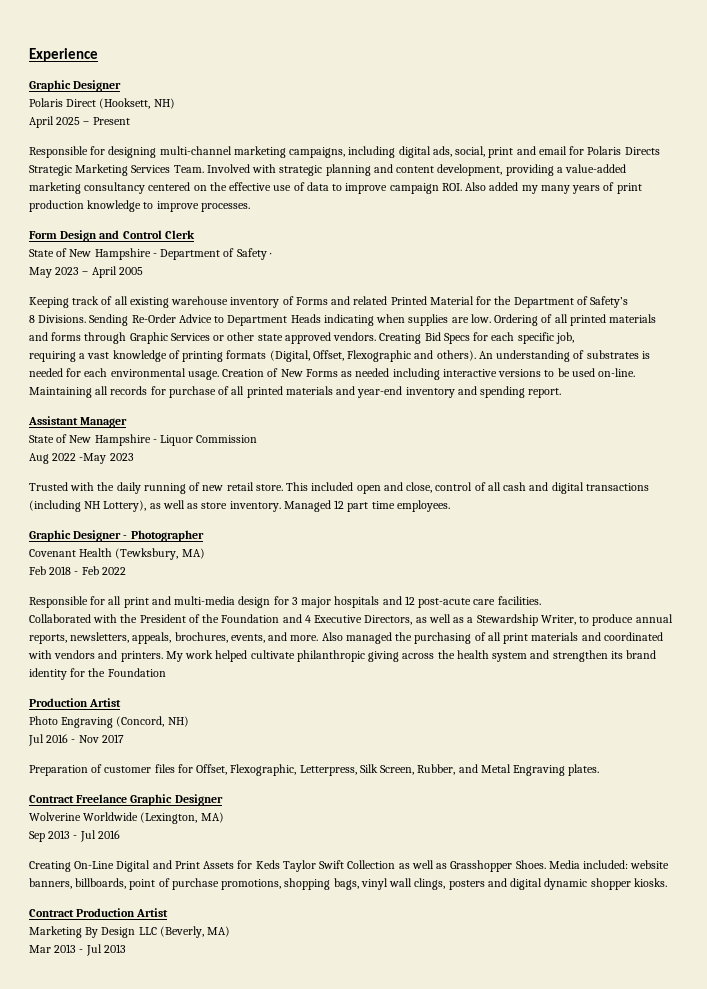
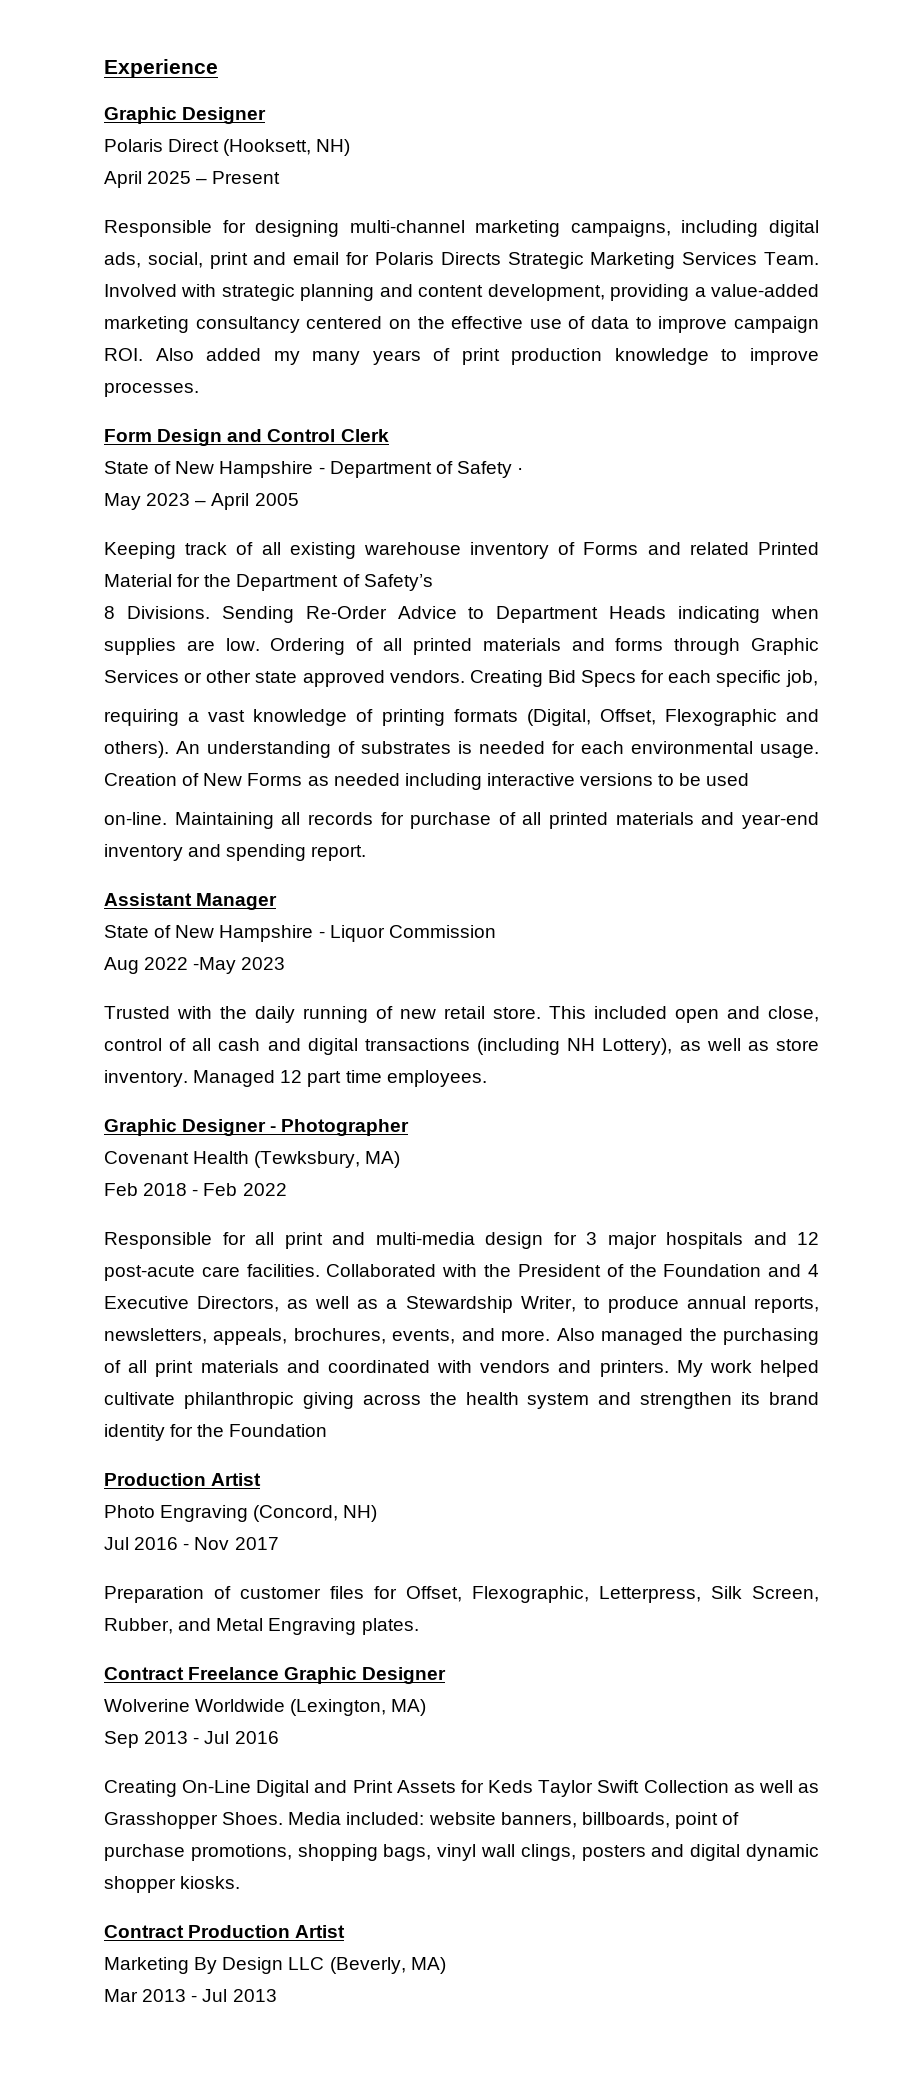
- Creation of New Forms as needed including interactive versions to be used on-line.
+ Creation of New Forms as needed including interactive versions to be used
+ on-line.
- Responsible for all print and multi-media design for 3 major hospitals and 12 post-acute care facilities.
- Collaborated with the President of the Foundation and 4 Executive Directors, as well as a Stewardship Writer, to produce annual reports, newsletters, appeals, brochures, events, and more.
+ Responsible for all print and multi-media design for 3 major hospitals and 12 post-acute care facilities. Collaborated with the President of the Foundation and 4 Executive Directors, as well as a Stewardship Writer, to produce annual reports, newsletters, appeals, brochures, events, and more.

